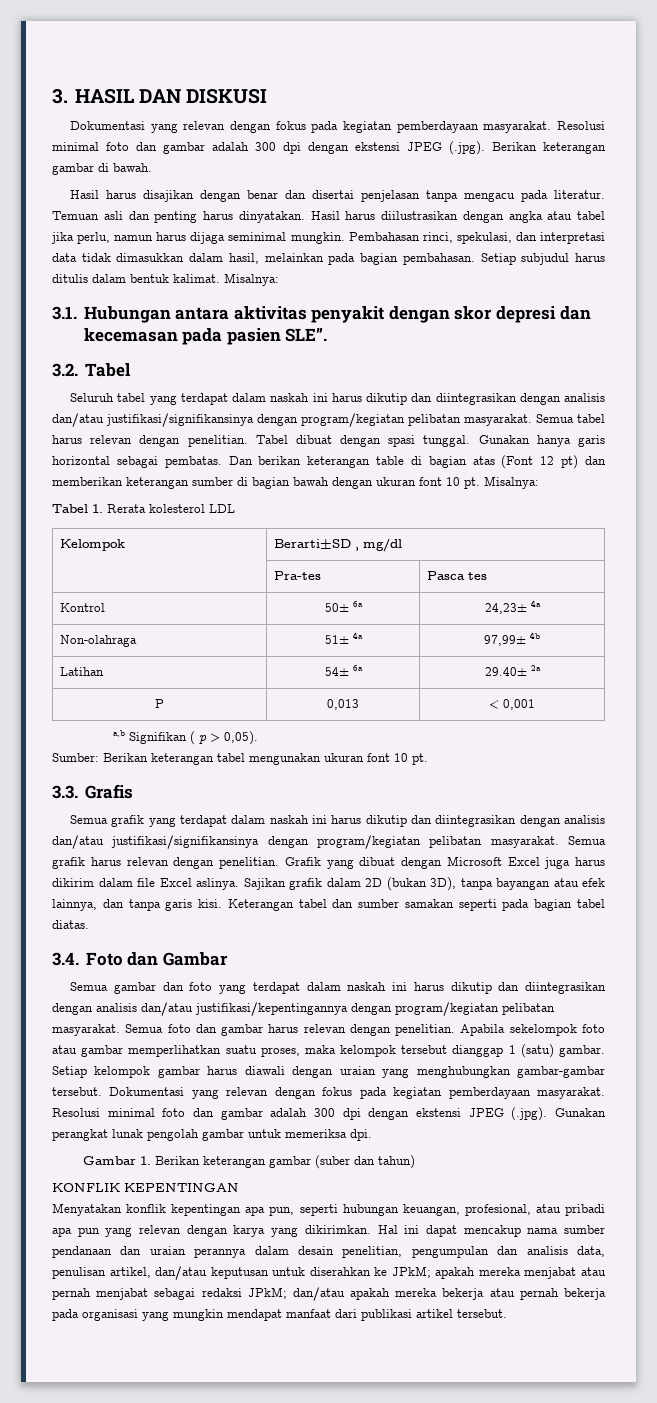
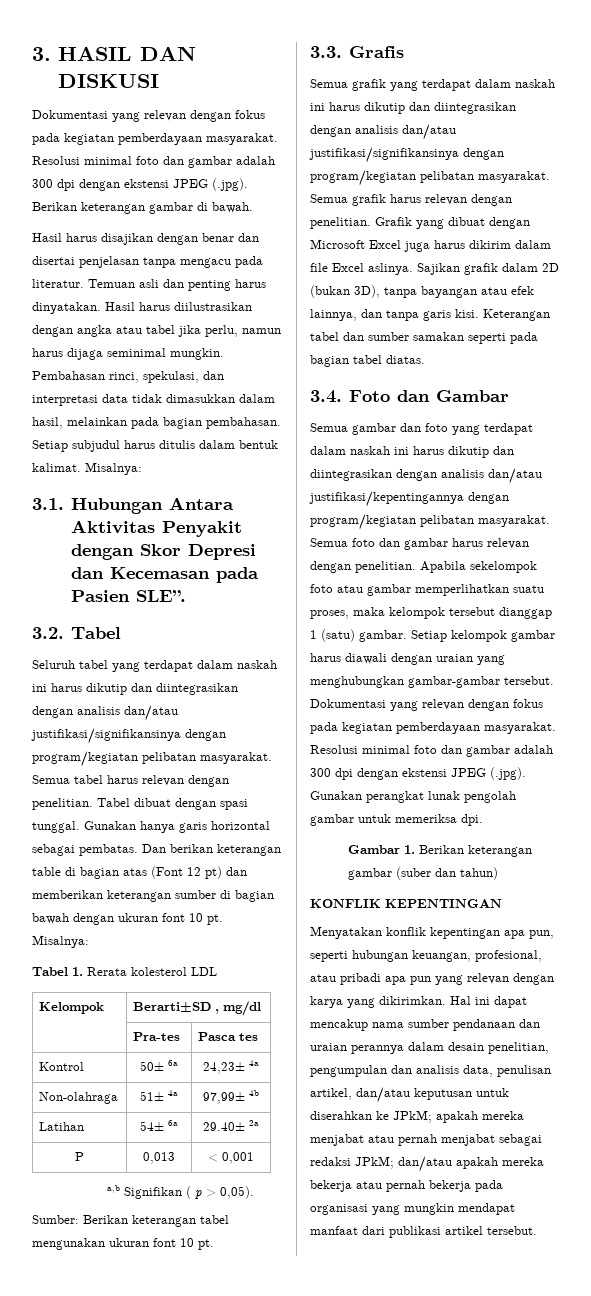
- 3.1. Hubungan antara aktivitas penyakit dengan skor depresi dan kecemasan pada pasien SLE”.
+ 3.1. Hubungan Antara Aktivitas Penyakit dengan Skor Depresi dan Kecemasan pada Pasien SLE”.

